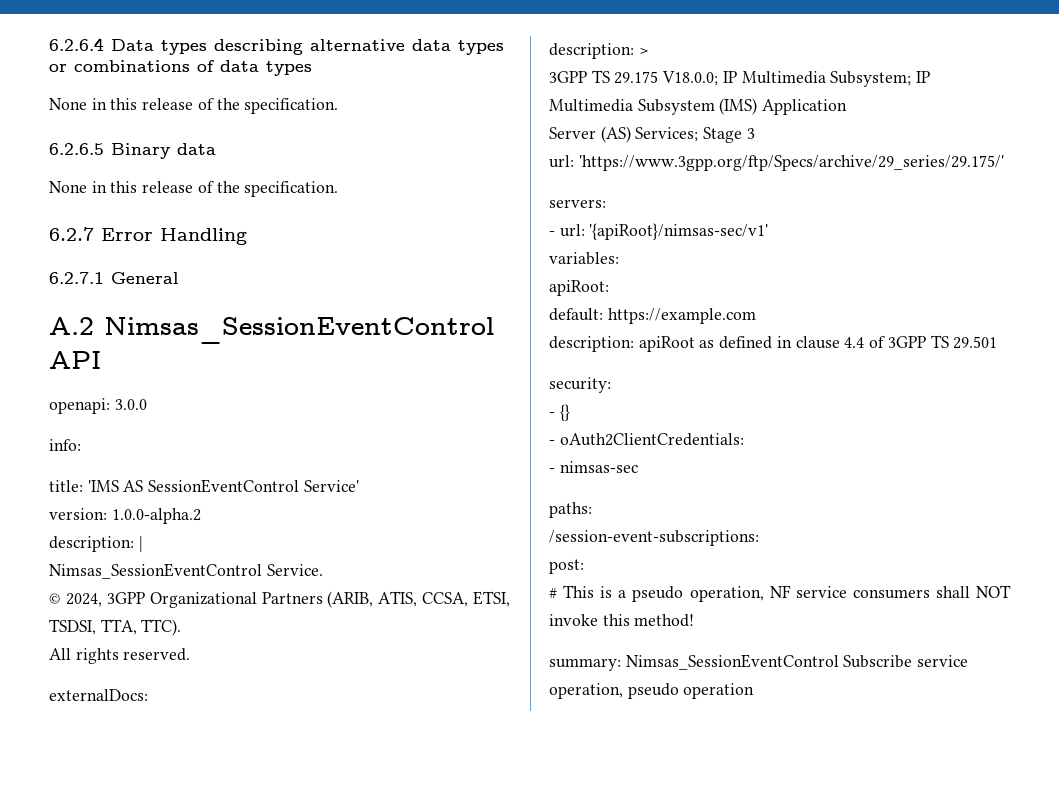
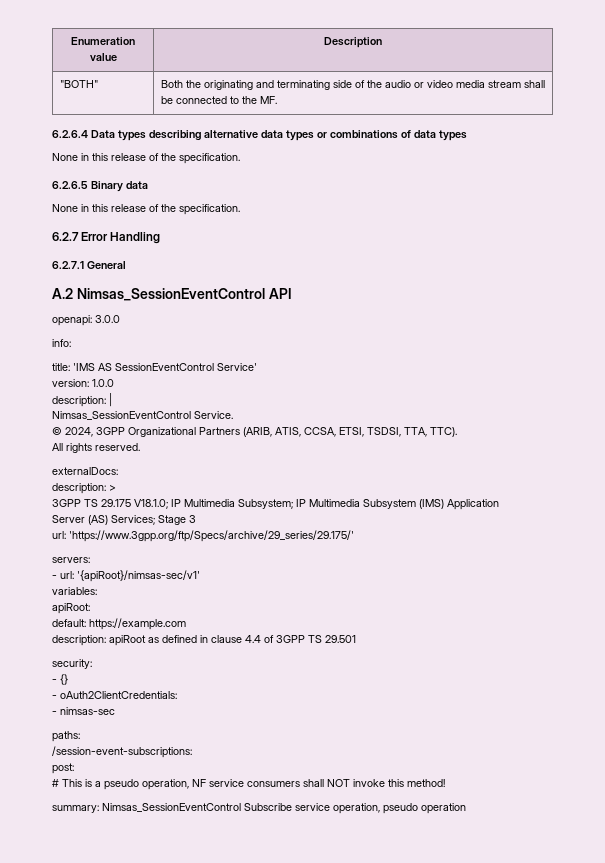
+ Enumeration value | Description
+ "BOTH" | Both the originating and terminating side of the audio or video media stream shall be connected to the MF.
- version: 1.0.0-alpha.2
+ version: 1.0.0
- 3GPP TS 29.175 V18.0.0; IP Multimedia Subsystem; IP Multimedia Subsystem (IMS) Application
+ 3GPP TS 29.175 V18.1.0; IP Multimedia Subsystem; IP Multimedia Subsystem (IMS) Application

